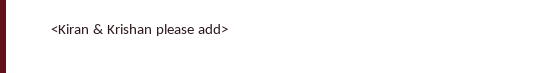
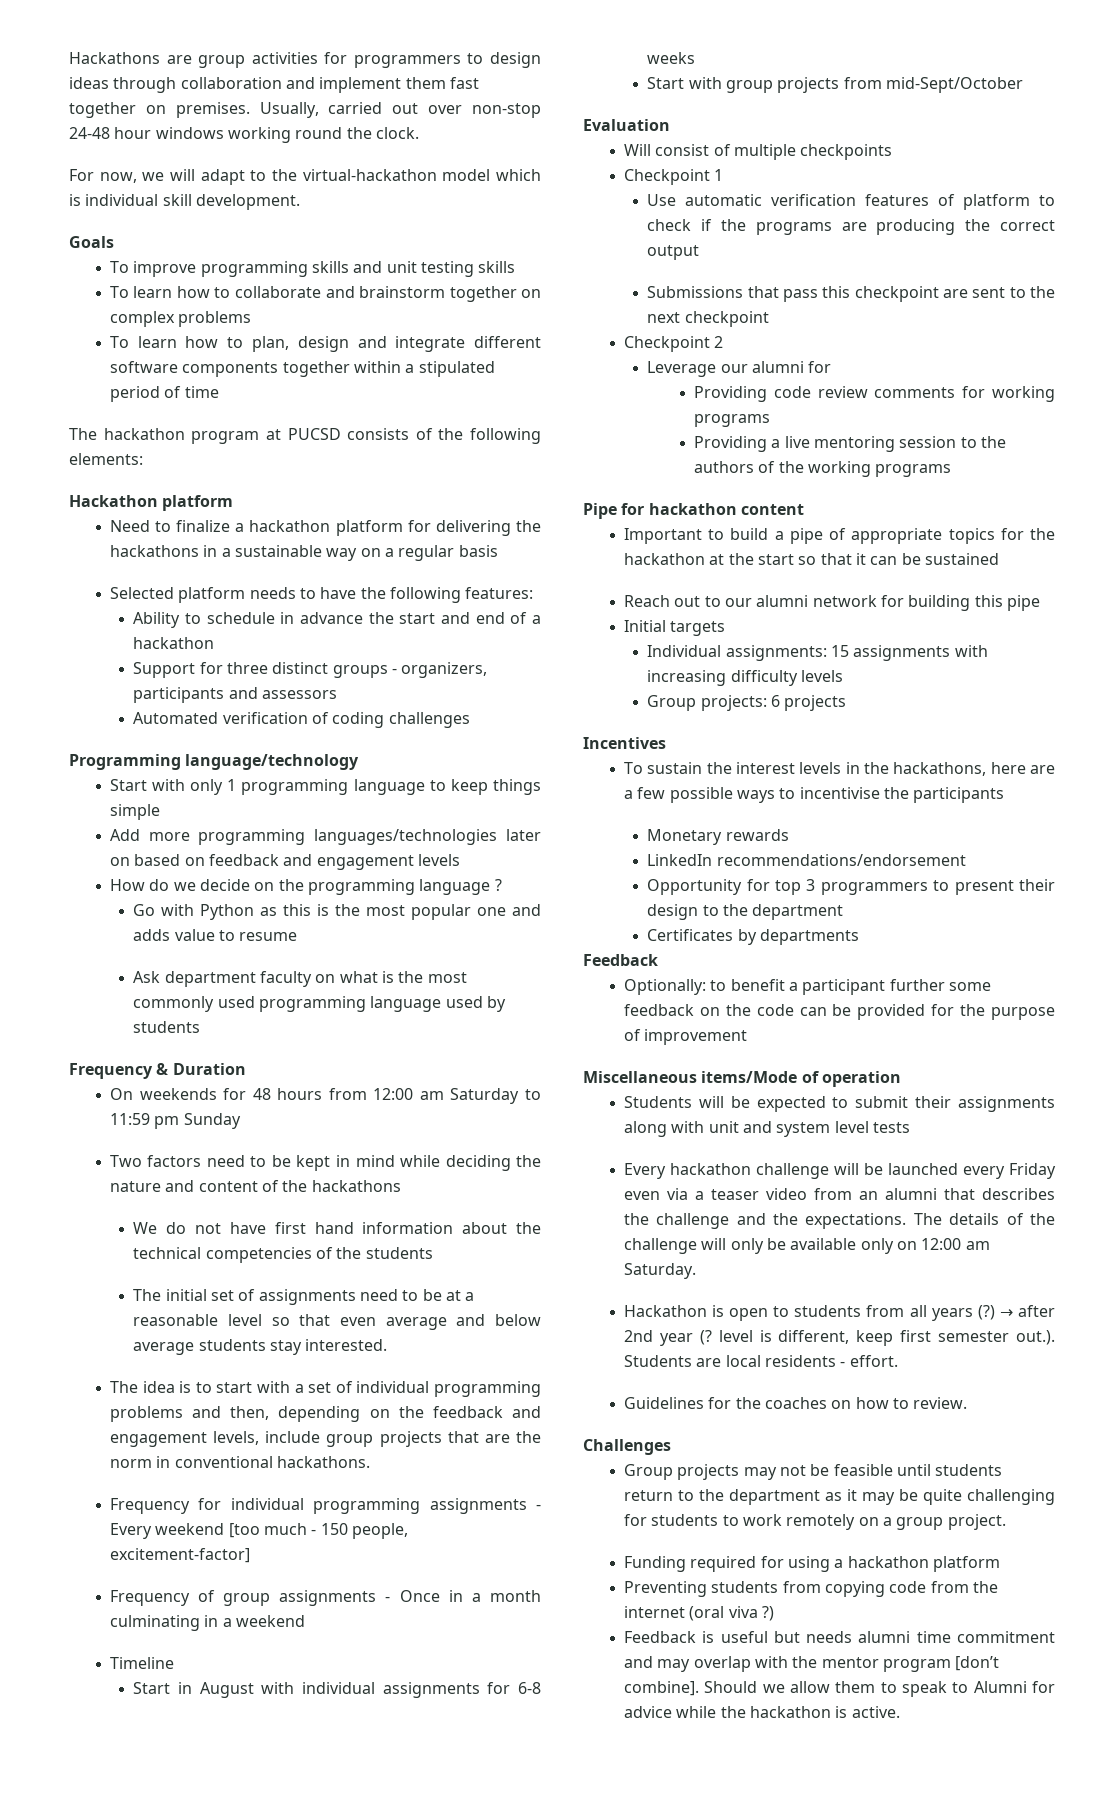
- <Kiran & Krishan please add>
+ Hackathons are group activities for programmers to design ideas through collaboration and implement them fast together on premises. Usually, carried out over non-stop 24-48 hour windows working round the clock.
+ For now, we will adapt to the virtual-hackathon model which is individual skill development.
+ Goals
+ To improve programming skills and unit testing skills
+ To learn how to collaborate and brainstorm together on complex problems
+ To learn how to plan, design and integrate different software components together within a stipulated period of time
+ The hackathon program at PUCSD consists of the following elements:
+ Hackathon platform
+ Need to finalize a hackathon platform for delivering the hackathons in a sustainable way on a regular basis
+ Selected platform needs to have the following features:
+ Ability to schedule in advance the start and end of a hackathon
+ Support for three distinct groups - organizers, participants and assessors
+ Automated verification of coding challenges
+ Programming language/technology
+ Start with only 1 programming language to keep things simple
+ Add more programming languages/technologies later on based on feedback and engagement levels
+ How do we decide on the programming language ?
+ Go with Python as this is the most popular one and adds value to resume
+ Ask department faculty on what is the most commonly used programming language used by students
+ Frequency & Duration
+ On weekends for 48 hours from 12:00 am Saturday to 11:59 pm Sunday
+ Two factors need to be kept in mind while deciding the nature and content of the hackathons
+ We do not have first hand information about the technical competencies of the students
+ The initial set of assignments need to be at a reasonable level so that even average and below average students stay interested.
+ The idea is to start with a set of individual programming problems and then, depending on the feedback and engagement levels, include group projects that are the norm in conventional hackathons.
+ Frequency for individual programming assignments - Every weekend [too much - 150 people, excitement-factor]
+ Frequency of group assignments - Once in a month culminating in a weekend
+ Timeline
+ Start in August with individual assignments for 6-8 weeks
+ Start with group projects from mid-Sept/October
+ Evaluation
+ Will consist of multiple checkpoints
+ Checkpoint 1
+ Use automatic verification features of platform to check if the programs are producing the correct output
+ Submissions that pass this checkpoint are sent to the next checkpoint
+ Checkpoint 2
+ Leverage our alumni for
+ Providing code review comments for working programs
+ Providing a live mentoring session to the authors of the working programs
+ Pipe for hackathon content
+ Important to build a pipe of appropriate topics for the hackathon at the start so that it can be sustained
+ Reach out to our alumni network for building this pipe
+ Initial targets
+ Individual assignments: 15 assignments with increasing difficulty levels
+ Group projects: 6 projects
+ Incentives
+ To sustain the interest levels in the hackathons, here are a few possible ways to incentivise the participants
+ Monetary rewards
+ LinkedIn recommendations/endorsement
+ Opportunity for top 3 programmers to present their design to the department
+ Certificates by departments
+ Feedback
+ Optionally: to benefit a participant further some feedback on the code can be provided for the purpose of improvement
+ Miscellaneous items/Mode of operation
+ Students will be expected to submit their assignments along with unit and system level tests
+ Every hackathon challenge will be launched every Friday even via a teaser video from an alumni that describes the challenge and the expectations. The details of the challenge will only be available only on 12:00 am Saturday.
+ Hackathon is open to students from all years (?) → after 2nd year (? level is different, keep first semester out.). Students are local residents - effort.
+ Guidelines for the coaches on how to review.
+ Challenges
+ Group projects may not be feasible until students return to the department as it may be quite challenging for students to work remotely on a group project.
+ Funding required for using a hackathon platform
+ Preventing students from copying code from the internet (oral viva ?)
+ Feedback is useful but needs alumni time commitment and may overlap with the mentor program [don’t combine]. Should we allow them to speak to Alumni for advice while the hackathon is active.

